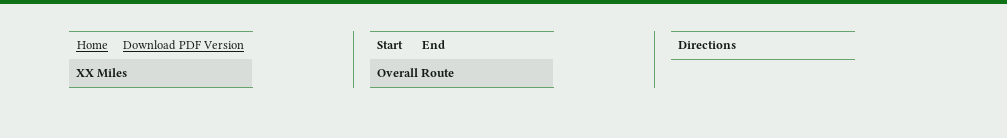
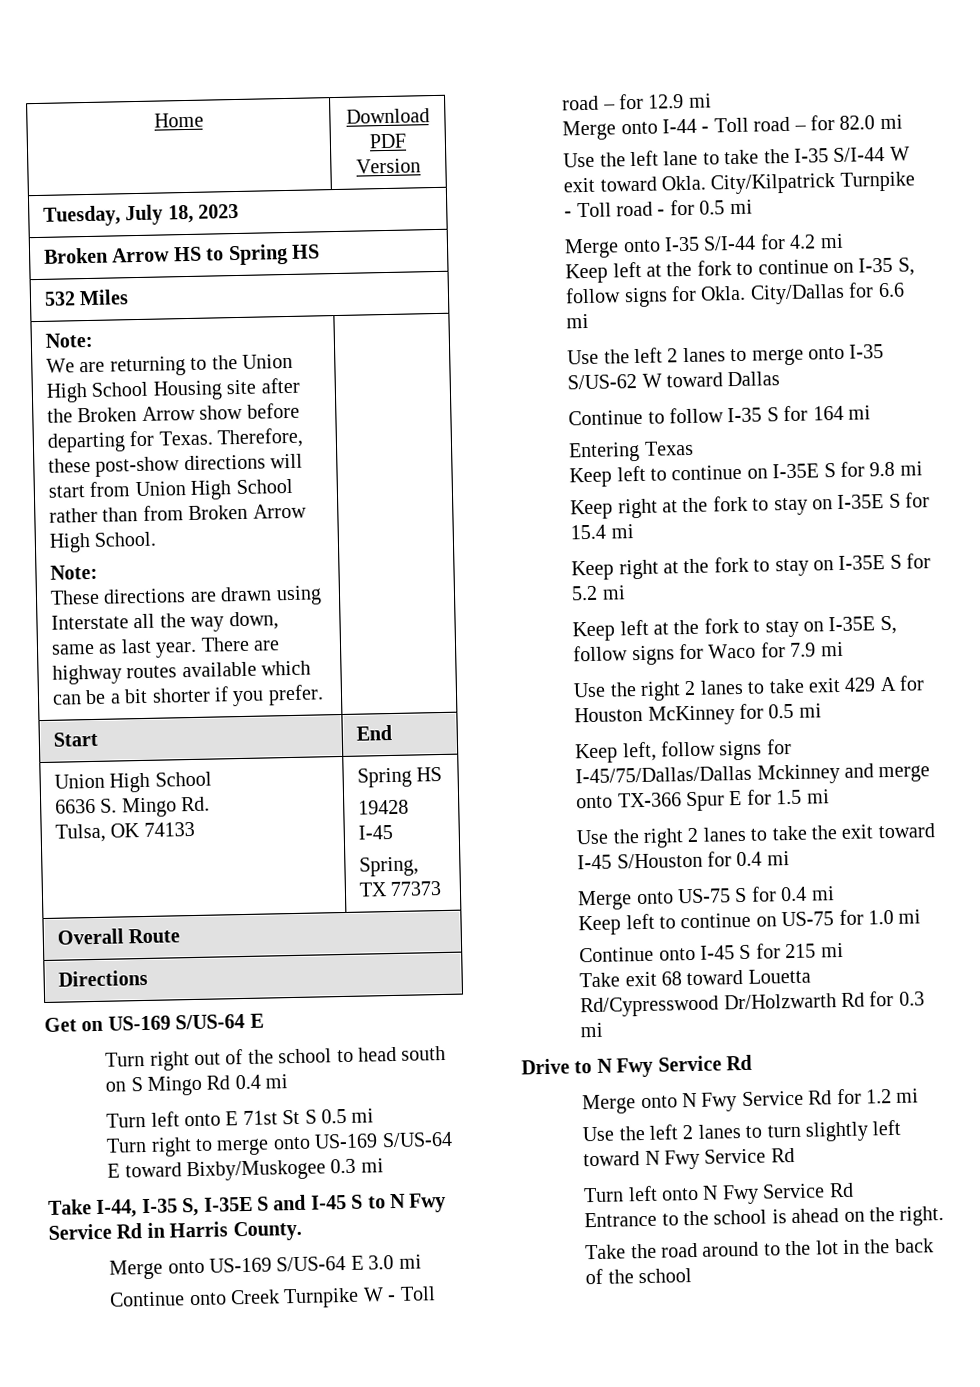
- XX Miles
+ Tuesday, July 18, 2023
+ Broken Arrow HS to Spring HS
+ 532 Miles
+ Note:
+ We are returning to the Union High School Housing site after the Broken Arrow show before departing for Texas. Therefore, these post-show directions will start from Union High School rather than from Broken Arrow High School.
+ Note:
+ These directions are drawn using Interstate all the way down, same as last year. There are highway routes available which can be a bit shorter if you prefer. |
  Start | End
+ Union High School
+ 6636 S. Mingo Rd.
+ Tulsa, OK 74133 | Spring HS
+ 19428 I-45
+ Spring, TX 77373
  Overall Route
  Directions
+ Get on US-169 S/US-64 E
+ Turn right out of the school to head south on S Mingo Rd 0.4 mi
+ Turn left onto E 71st St S 0.5 mi
+ Turn right to merge onto US-169 S/US-64 E toward Bixby/Muskogee 0.3 mi
+ Take I-44, I-35 S, I-35E S and I-45 S to N Fwy Service Rd in Harris County.
+ Merge onto US-169 S/US-64 E 3.0 mi
+ Continue onto Creek Turnpike W - Toll road – for 12.9 mi
+ Merge onto I-44 - Toll road – for 82.0 mi
+ Use the left lane to take the I-35 S/I-44 W exit toward Okla. City/Kilpatrick Turnpike - Toll road - for 0.5 mi
+ Merge onto I-35 S/I-44 for 4.2 mi
+ Keep left at the fork to continue on I-35 S, follow signs for Okla. City/Dallas for 6.6 mi
+ Use the left 2 lanes to merge onto I-35 S/US-62 W toward Dallas
+ Continue to follow I-35 S for 164 mi
+ Entering Texas
+ Keep left to continue on I-35E S for 9.8 mi
+ Keep right at the fork to stay on I-35E S for 15.4 mi
+ Keep right at the fork to stay on I-35E S for 5.2 mi
+ Keep left at the fork to stay on I-35E S, follow signs for Waco for 7.9 mi
+ Use the right 2 lanes to take exit 429 A for Houston McKinney for 0.5 mi
+ Keep left, follow signs for I-45/75/Dallas/Dallas Mckinney and merge onto TX-366 Spur E for 1.5 mi
+ Use the right 2 lanes to take the exit toward I-45 S/Houston for 0.4 mi
+ Merge onto US-75 S for 0.4 mi
+ Keep left to continue on US-75 for 1.0 mi
+ Continue onto I-45 S for 215 mi
+ Take exit 68 toward Louetta Rd/Cypresswood Dr/Holzwarth Rd for 0.3 mi
+ Drive to N Fwy Service Rd
+ Merge onto N Fwy Service Rd for 1.2 mi
+ Use the left 2 lanes to turn slightly left toward N Fwy Service Rd
+ Turn left onto N Fwy Service Rd
+ Entrance to the school is ahead on the right.
+ Take the road around to the lot in the back of the school

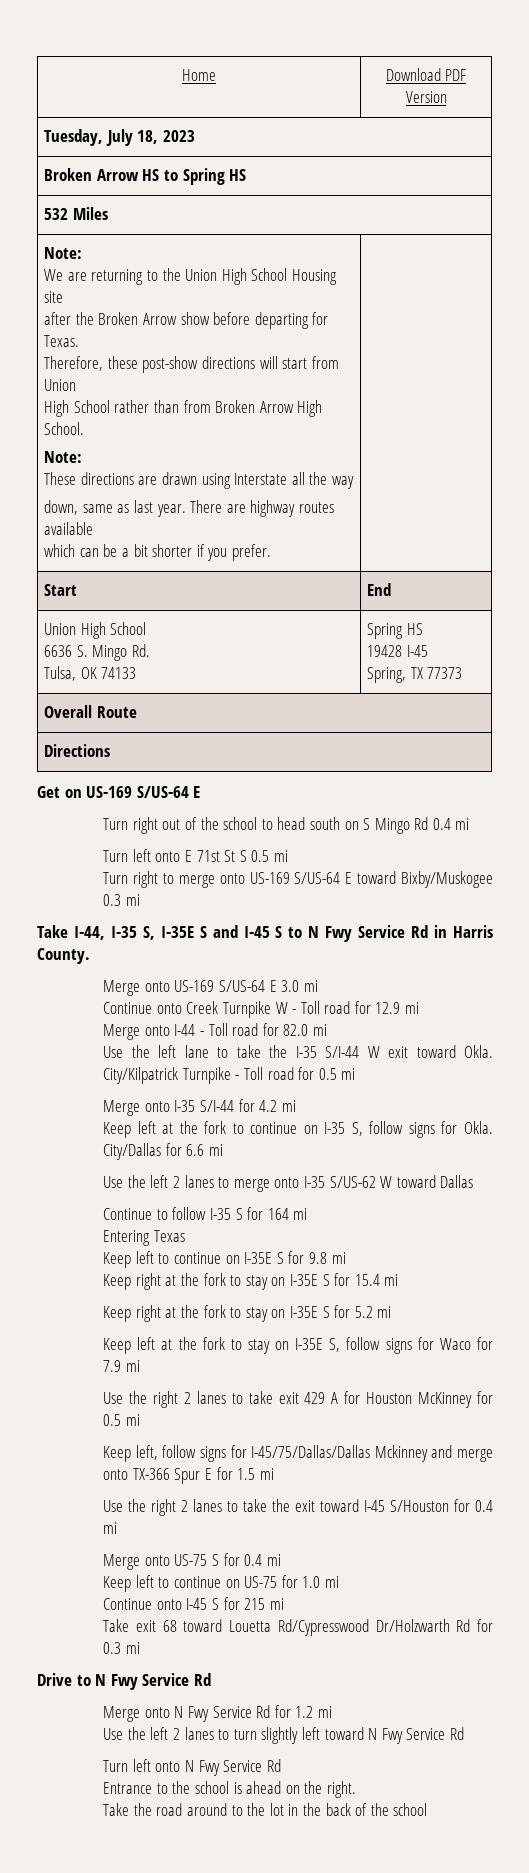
- We are returning to the Union High School Housing site after the Broken Arrow show before departing for Texas. Therefore, these post-show directions will start from Union High School rather than from Broken Arrow High School.
+ We are returning to the Union High School Housing site
+ after the Broken Arrow show before departing for Texas.
+ Therefore, these post-show directions will start from Union
+ High School rather than from Broken Arrow High School.
- These directions are drawn using Interstate all the way down, same as last year.
+ These directions are drawn using Interstate all the way
+ down, same as last year.
- There are highway routes available which can be a bit shorter if you prefer.
+ There are highway routes available
+ which can be a bit shorter if you prefer.
- Continue onto Creek Turnpike W - Toll road – for 12.9 mi
+ Continue onto Creek Turnpike W - Toll road for 12.9 mi
- Merge onto I-44 - Toll road – for 82.0 mi
+ Merge onto I-44 - Toll road for 82.0 mi
- City/Kilpatrick Turnpike - Toll road - for 0.5 mi
+ City/Kilpatrick Turnpike - Toll road for 0.5 mi

